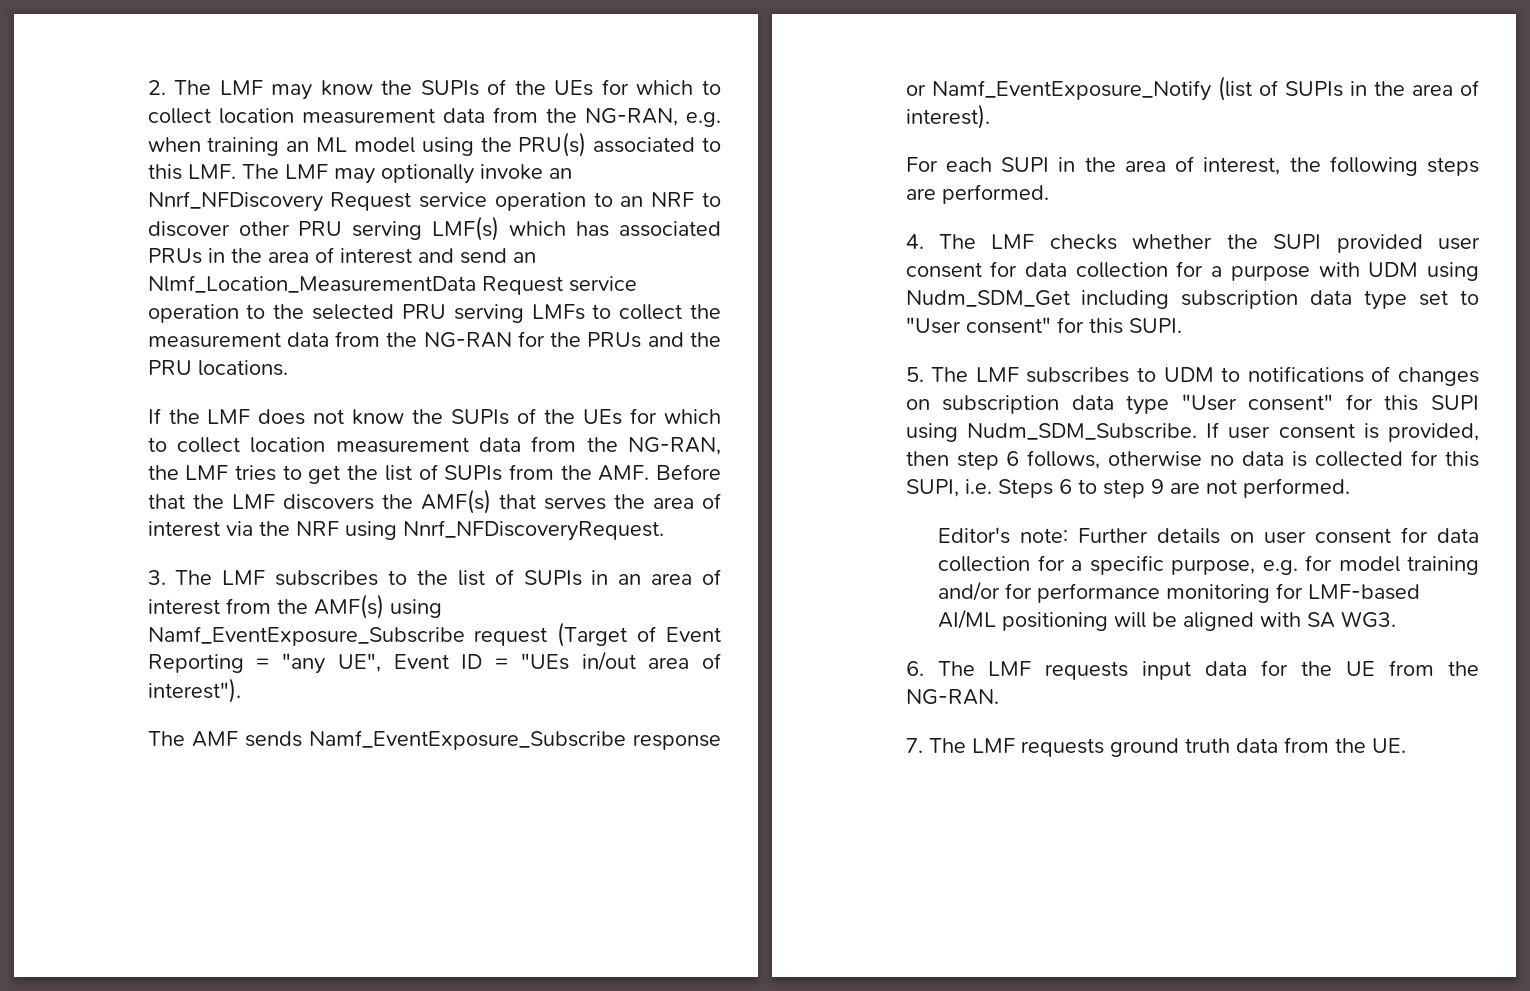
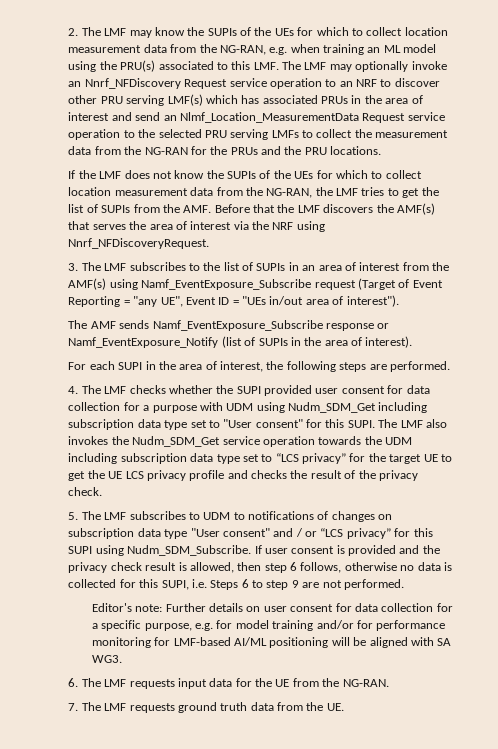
+ The LMF also invokes the Nudm_SDM_Get service operation towards the UDM including subscription data type set to “LCS privacy” for the target UE to get the UE LCS privacy profile and checks the result of the privacy check.
- 5. The LMF subscribes to UDM to notifications of changes on subscription data type "User consent" for this SUPI using Nudm_SDM_Subscribe.
+ 5. The LMF subscribes to UDM to notifications of changes on subscription data type "User consent" and / or “LCS privacy” for this SUPI using Nudm_SDM_Subscribe.
- If user consent is provided, then step 6 follows, otherwise no data is collected for this SUPI, i.e. Steps 6 to step 9 are not performed.
+ If user consent is provided and the privacy check result is allowed, then step 6 follows, otherwise no data is collected for this SUPI, i.e. Steps 6 to step 9 are not performed.

